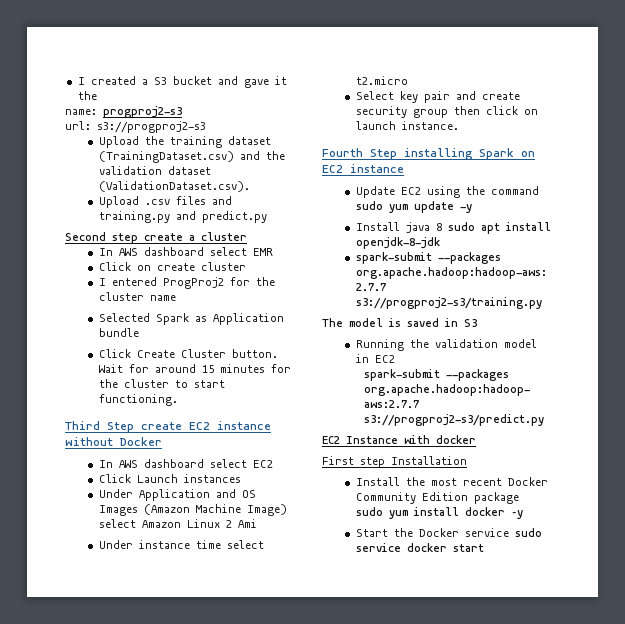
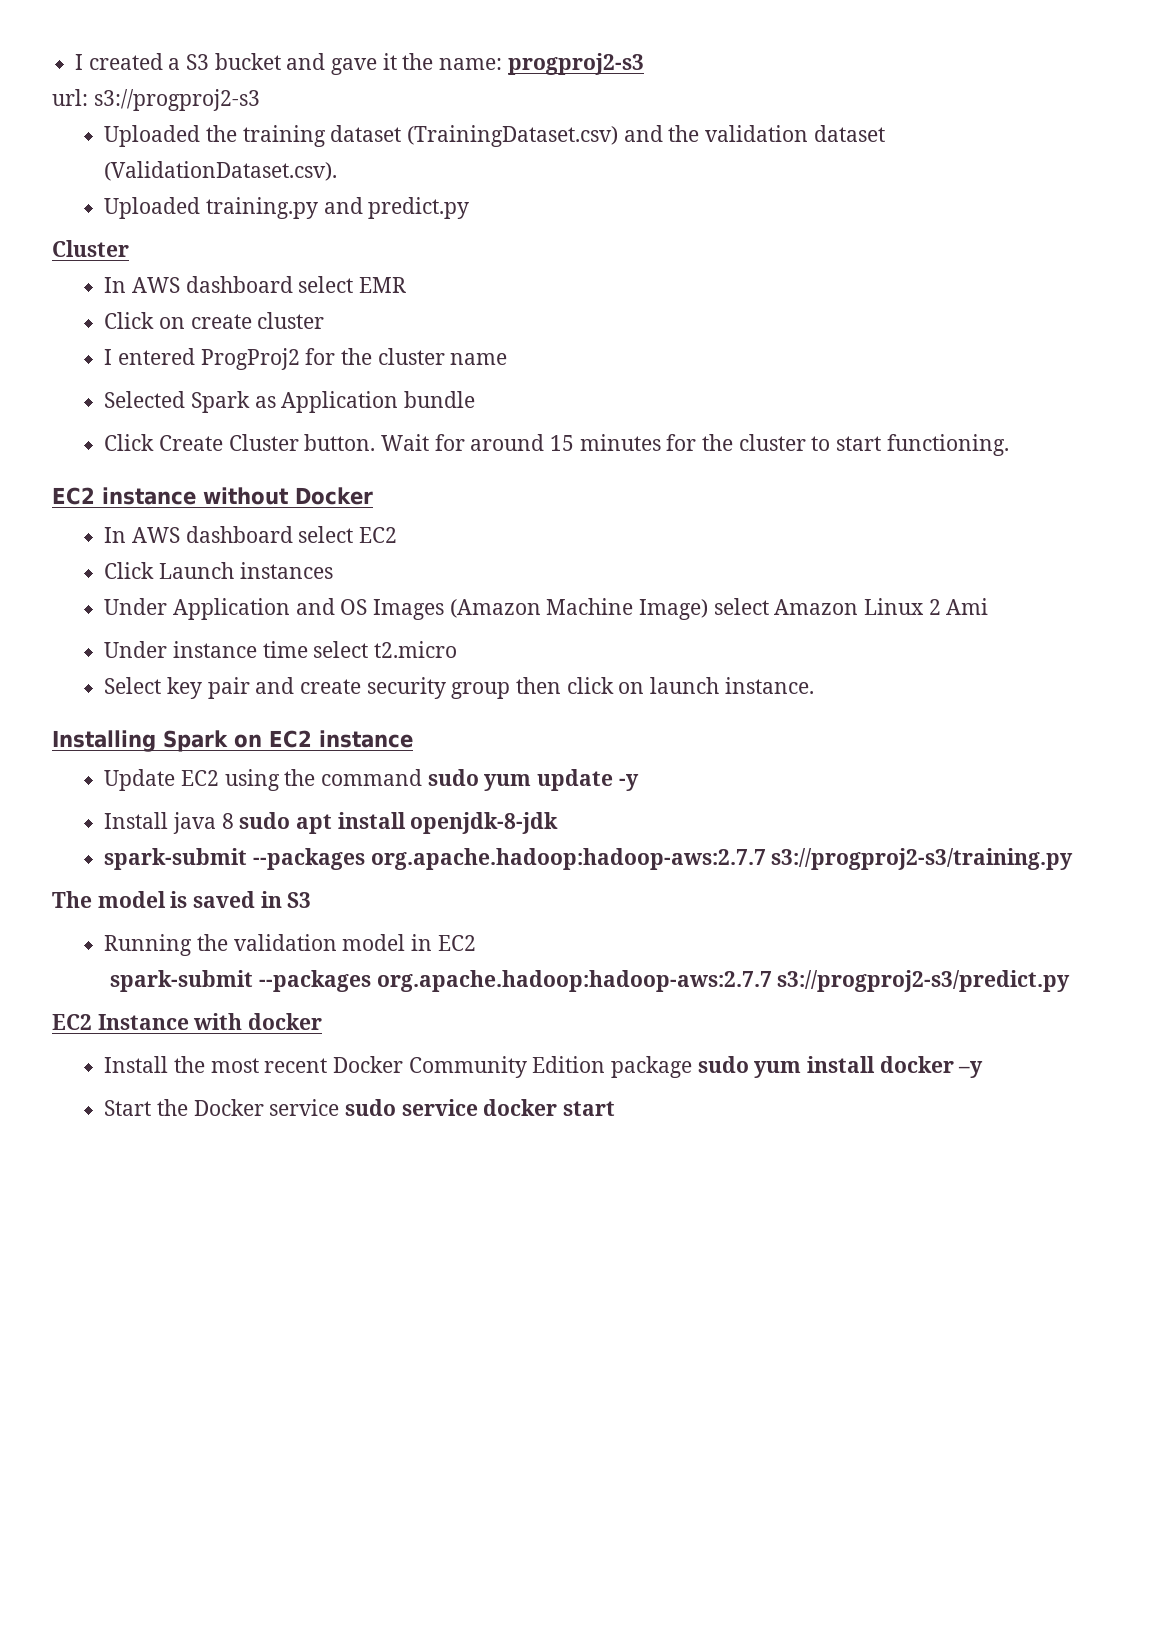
- I created a S3 bucket and gave it the
- name: progproj2-s3
+ I created a S3 bucket and gave it the name: progproj2-s3
- Upload the training dataset (TrainingDataset.csv) and the validation dataset (ValidationDataset.csv).
+ Uploaded the training dataset (TrainingDataset.csv) and the validation dataset (ValidationDataset.csv).
- Upload .csv files and training.py and predict.py
- Second step create a cluster
+ Uploaded training.py and predict.py
+ Cluster
- Third Step create EC2 instance without Docker
+ EC2 instance without Docker
- Fourth Step installing Spark on EC2 instance
+ Installing Spark on EC2 instance
- First step Installation

